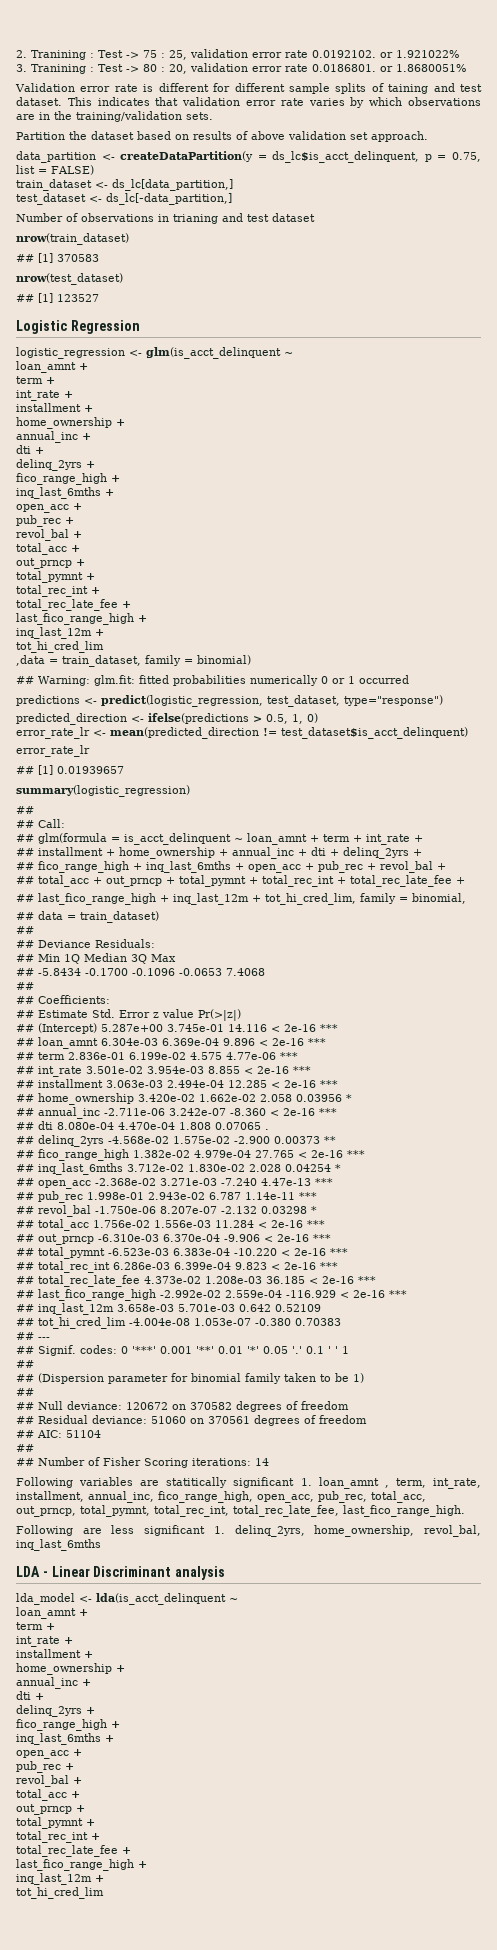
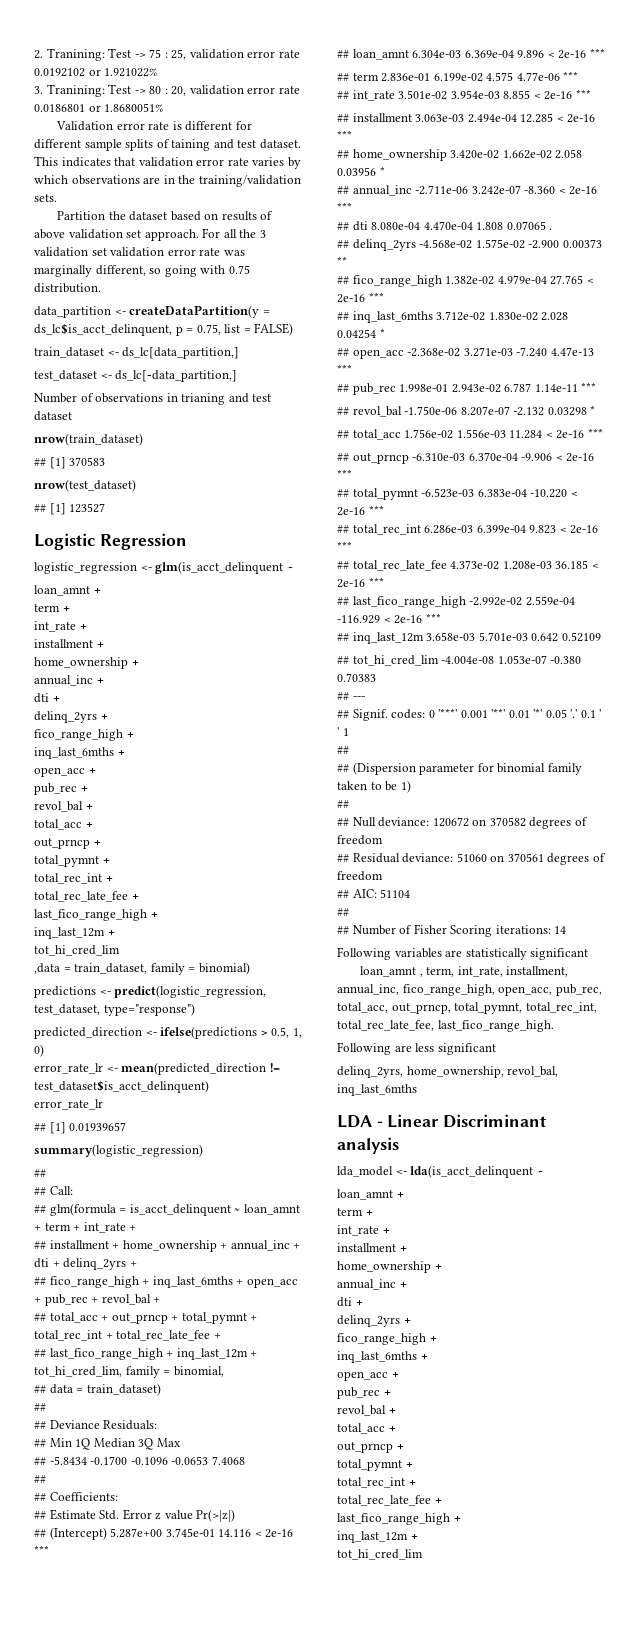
- 2. Tranining : Test -> 75 : 25, validation error rate 0.0192102. or 1.921022%
+ 2. Tranining: Test -> 75 : 25, validation error rate 0.0192102 or 1.921022%
- 3. Tranining : Test -> 80 : 20, validation error rate 0.0186801. or 1.8680051%
+ 3. Tranining: Test -> 80 : 20, validation error rate 0.0186801 or 1.8680051%
+ For all the 3 validation set validation error rate was marginally different, so going with 0.75 distribution.
- ## Warning: glm.fit: fitted probabilities numerically 0 or 1 occurred
- Following variables are statitically significant 1. loan_amnt , term, int_rate, installment, annual_inc, fico_range_high, open_acc, pub_rec, total_acc, out_prncp, total_pymnt, total_rec_int, total_rec_late_fee, last_fico_range_high.
+ Following variables are statistically significant
+ loan_amnt , term, int_rate, installment, annual_inc, fico_range_high, open_acc, pub_rec, total_acc, out_prncp, total_pymnt, total_rec_int, total_rec_late_fee, last_fico_range_high.
- Following are less significant 1. delinq_2yrs, home_ownership, revol_bal, inq_last_6mths
+ Following are less significant
+ delinq_2yrs, home_ownership, revol_bal, inq_last_6mths

